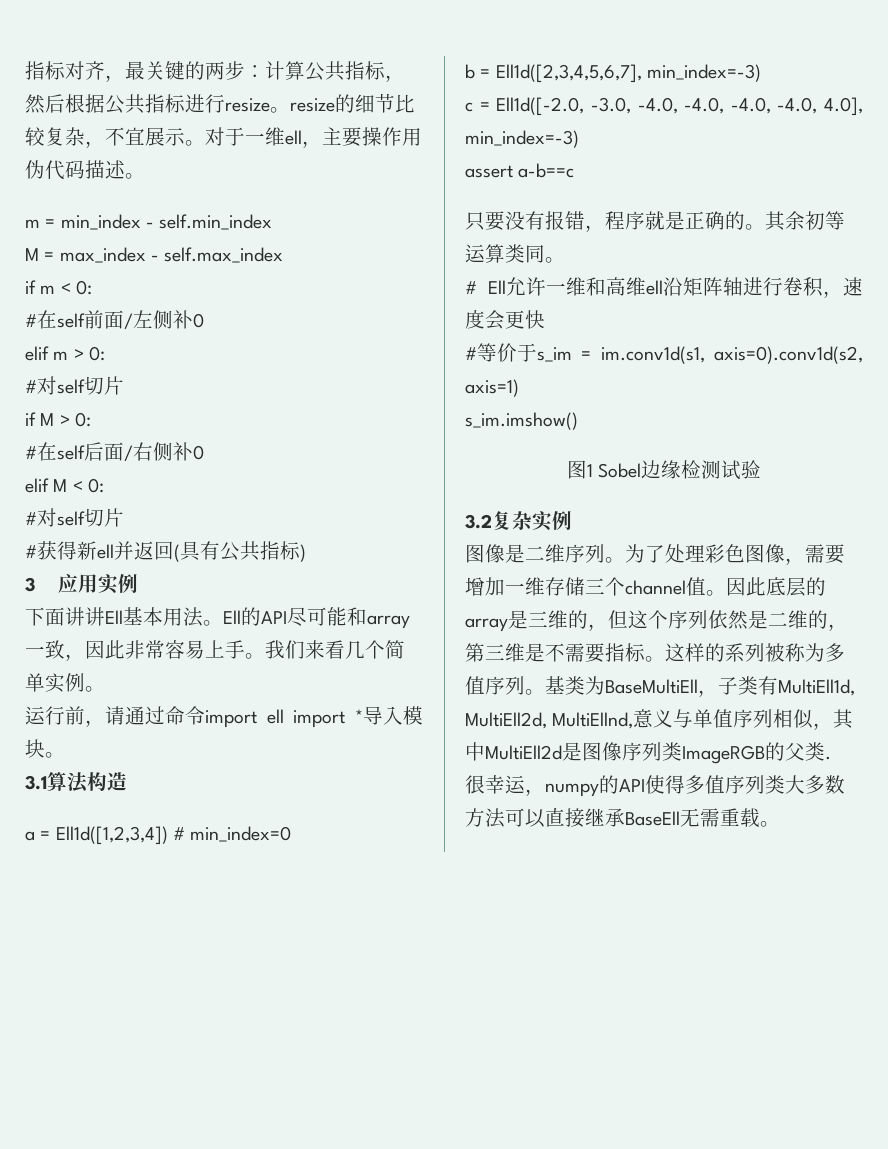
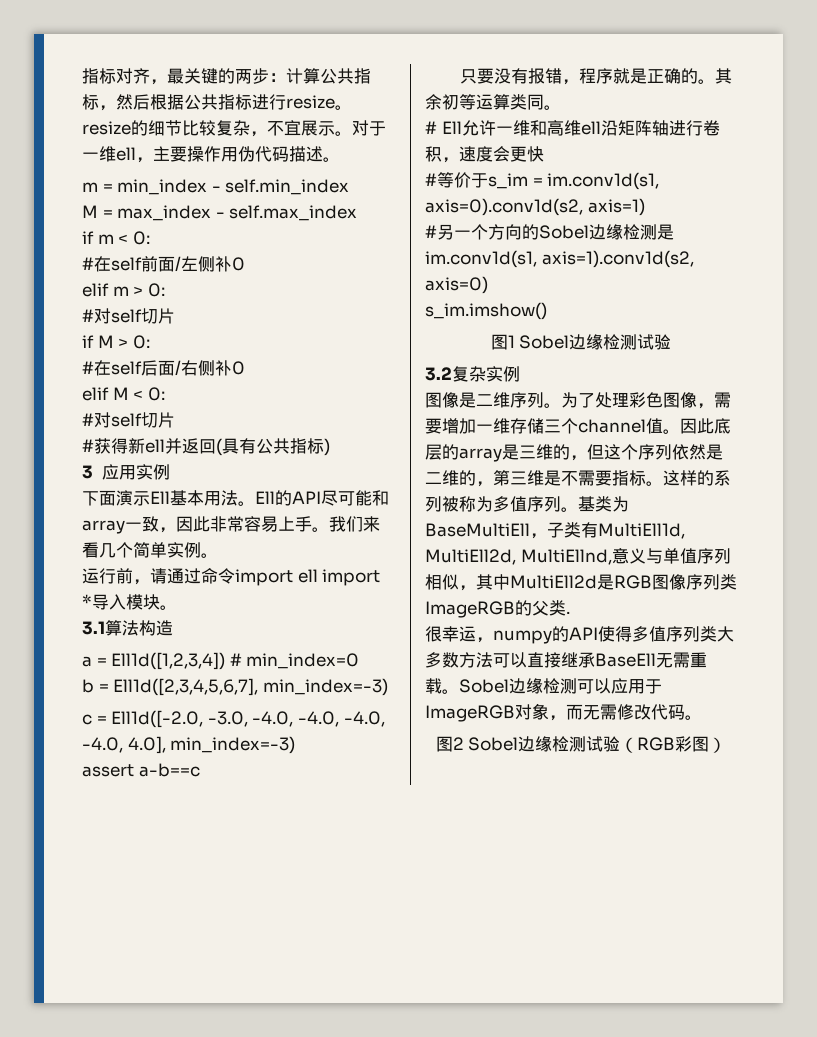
- 下面讲讲Ell基本用法。
+ 下面演示Ell基本用法。
+ #另一个方向的Sobel边缘检测是im.conv1d(s1, axis=1).conv1d(s2, axis=0)
- 基类为BaseMultiEll，子类有MultiEll1d, MultiEll2d, MultiEllnd,意义与单值序列相似，其中MultiEll2d是图像序列类ImageRGB的父类.
+ 基类为BaseMultiEll，子类有MultiEll1d, MultiEll2d, MultiEllnd,意义与单值序列相似，其中MultiEll2d是RGB图像序列类ImageRGB的父类.
+ Sobel边缘检测可以应用于ImageRGB对象，而无需修改代码。
+ 图2 Sobel边缘检测试验（RGB彩图）

